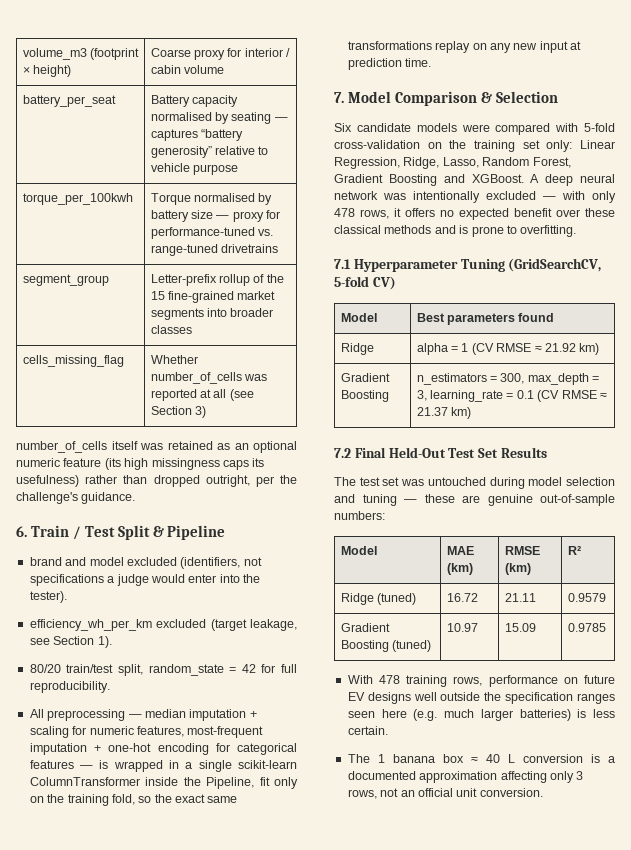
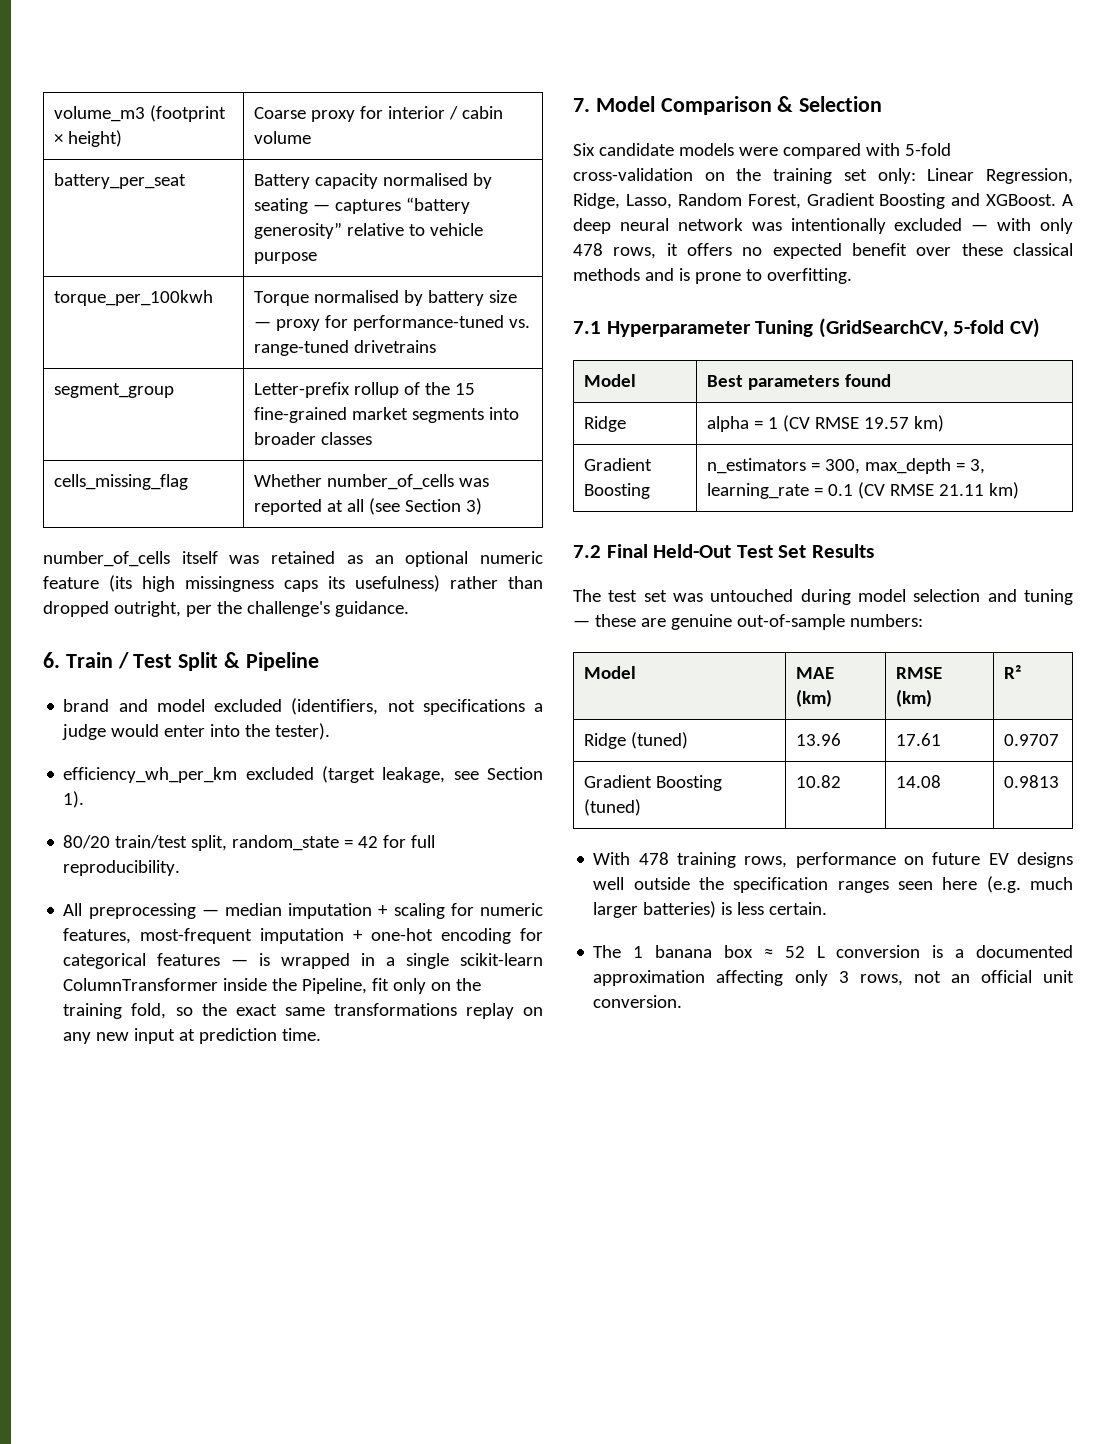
- Ridge | alpha = 1 (CV RMSE ≈ 21.92 km)
+ Ridge | alpha = 1 (CV RMSE 19.57 km)
- Gradient Boosting | n_estimators = 300, max_depth = 3, learning_rate = 0.1 (CV RMSE ≈ 21.37 km)
+ Gradient Boosting | n_estimators = 300, max_depth = 3, learning_rate = 0.1 (CV RMSE 21.11 km)
- Ridge (tuned) | 16.72 | 21.11 | 0.9579
+ Ridge (tuned) | 13.96 | 17.61 | 0.9707
- Gradient Boosting (tuned) | 10.97 | 15.09 | 0.9785
+ Gradient Boosting (tuned) | 10.82 | 14.08 | 0.9813
- The 1 banana box ≈ 40 L conversion is a documented approximation affecting only 3 rows, not an official unit conversion.
+ The 1 banana box ≈ 52 L conversion is a documented approximation affecting only 3 rows, not an official unit conversion.

